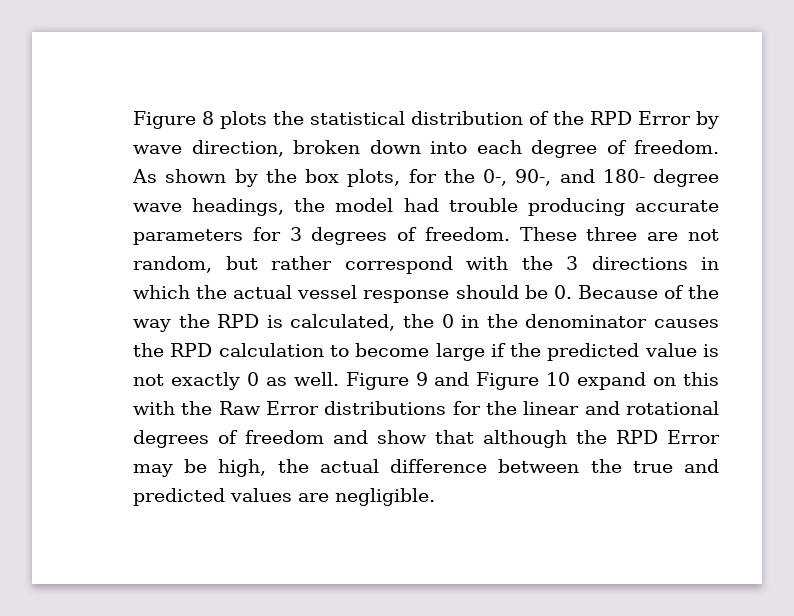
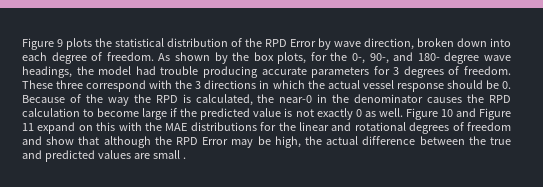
- Figure 8 plots the statistical distribution of the RPD Error by wave direction, broken down into each degree of freedom.
+ Figure 9 plots the statistical distribution of the RPD Error by wave direction, broken down into each degree of freedom.
- These three are not random, but rather correspond with the 3 directions in which the actual vessel response should be 0. Because of the way the RPD is calculated, the 0 in the denominator causes the RPD calculation to become large if the predicted value is not exactly 0 as well.
+ These three correspond with the 3 directions in which the actual vessel response should be 0. Because of the way the RPD is calculated, the near-0 in the denominator causes the RPD calculation to become large if the predicted value is not exactly 0 as well.
- Figure 9 and Figure 10 expand on this with the Raw Error distributions for the linear and rotational degrees of freedom and show that although the RPD Error may be high, the actual difference between the true and predicted values are negligible.
+ Figure 10 and Figure 11 expand on this with the MAE distributions for the linear and rotational degrees of freedom and show that although the RPD Error may be high, the actual difference between the true and predicted values are small .

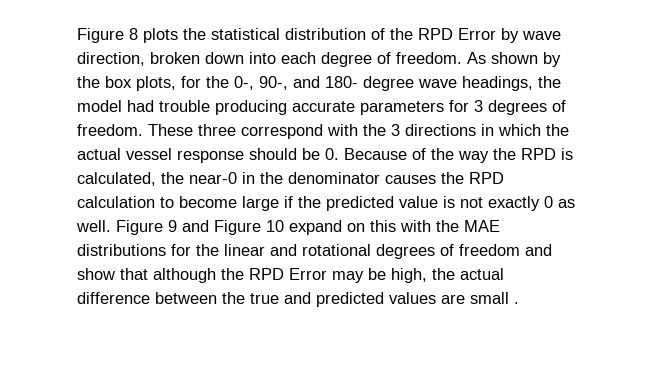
- Figure 9 plots the statistical distribution of the RPD Error by wave direction, broken down into each degree of freedom.
+ Figure 8 plots the statistical distribution of the RPD Error by wave direction, broken down into each degree of freedom.
- Figure 10 and Figure 11 expand on this with the MAE distributions for the linear and rotational degrees of freedom and show that although the RPD Error may be high, the actual difference between the true and predicted values are small .
+ Figure 9 and Figure 10 expand on this with the MAE distributions for the linear and rotational degrees of freedom and show that although the RPD Error may be high, the actual difference between the true and predicted values are small .

